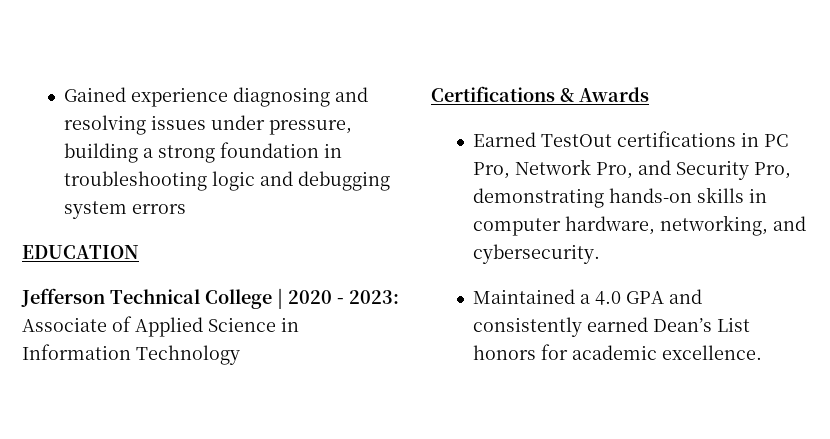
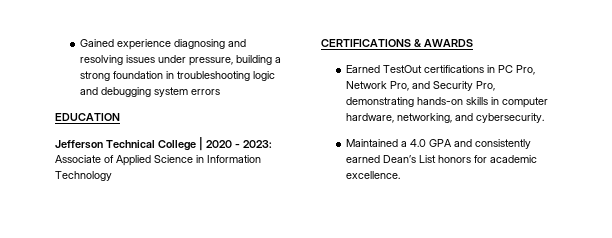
- Certifications & Awards
+ CERTIFICATIONS & AWARDS

